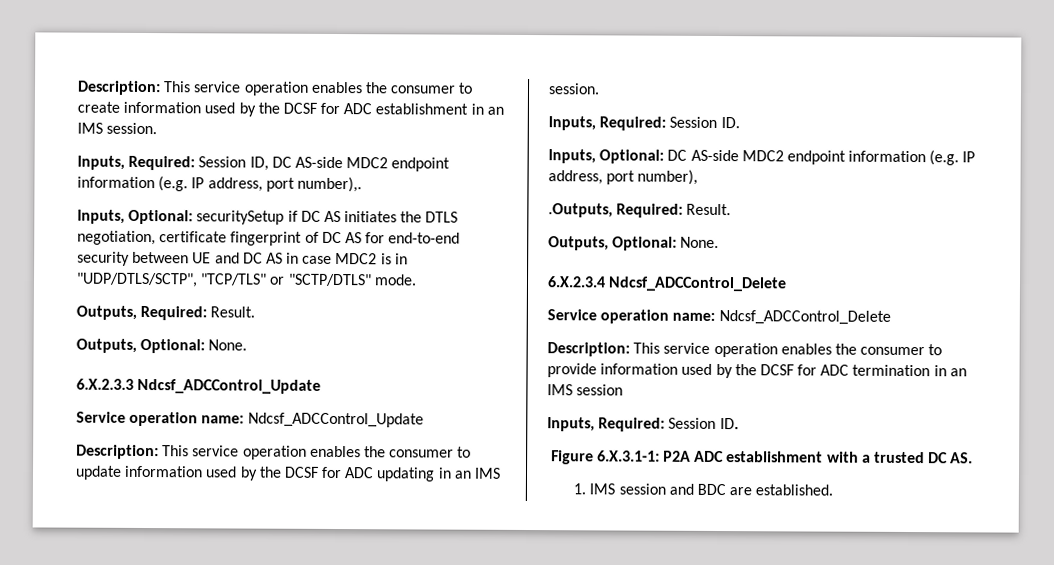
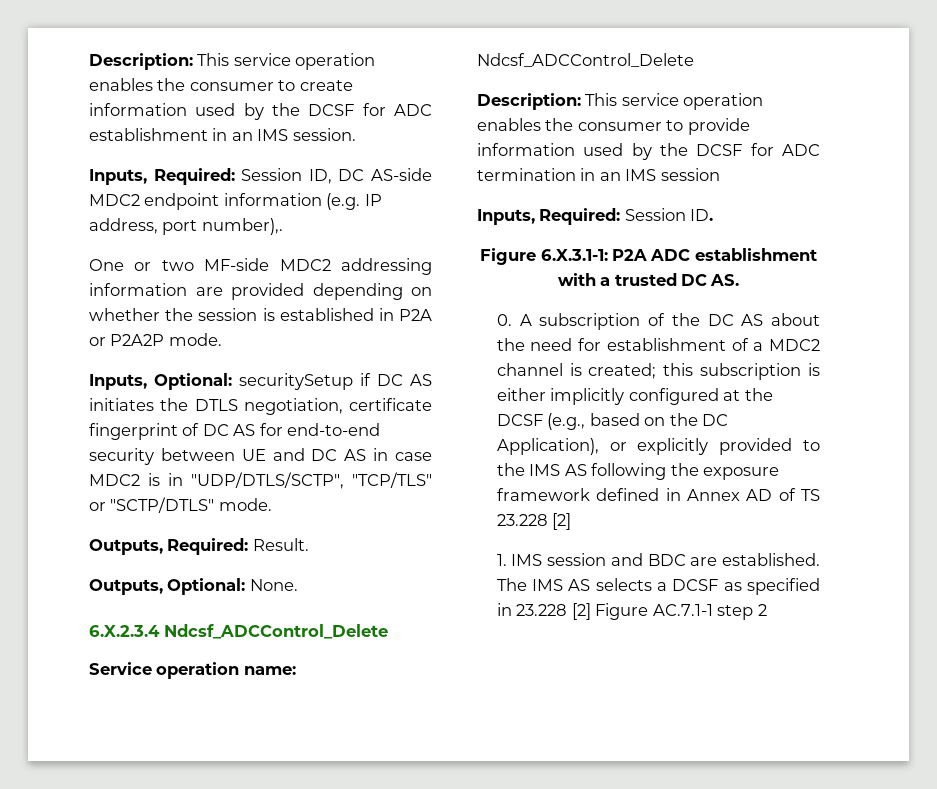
+ One or two MF-side MDC2 addressing information are provided depending on whether the session is established in P2A or P2A2P mode.
- 6.X.2.3.3 Ndcsf_ADCControl_Update
- Service operation name: Ndcsf_ADCControl_Update
- Description: This service operation enables the consumer to update information used by the DCSF for ADC updating in an IMS session.
- Inputs, Required: Session ID.
- Inputs, Optional: DC AS-side MDC2 endpoint information (e.g. IP address, port number),
- .Outputs, Required: Result.
- Outputs, Optional: None.
+ 0. A subscription of the DC AS about the need for establishment of a MDC2 channel is created; this subscription is either implicitly configured at the DCSF (e.g., based on the DC Application), or explicitly provided to the IMS AS following the exposure framework defined in Annex AD of TS 23.228 [2]
+ The IMS AS selects a DCSF as specified in 23.228 [2] Figure AC.7.1-1 step 2

